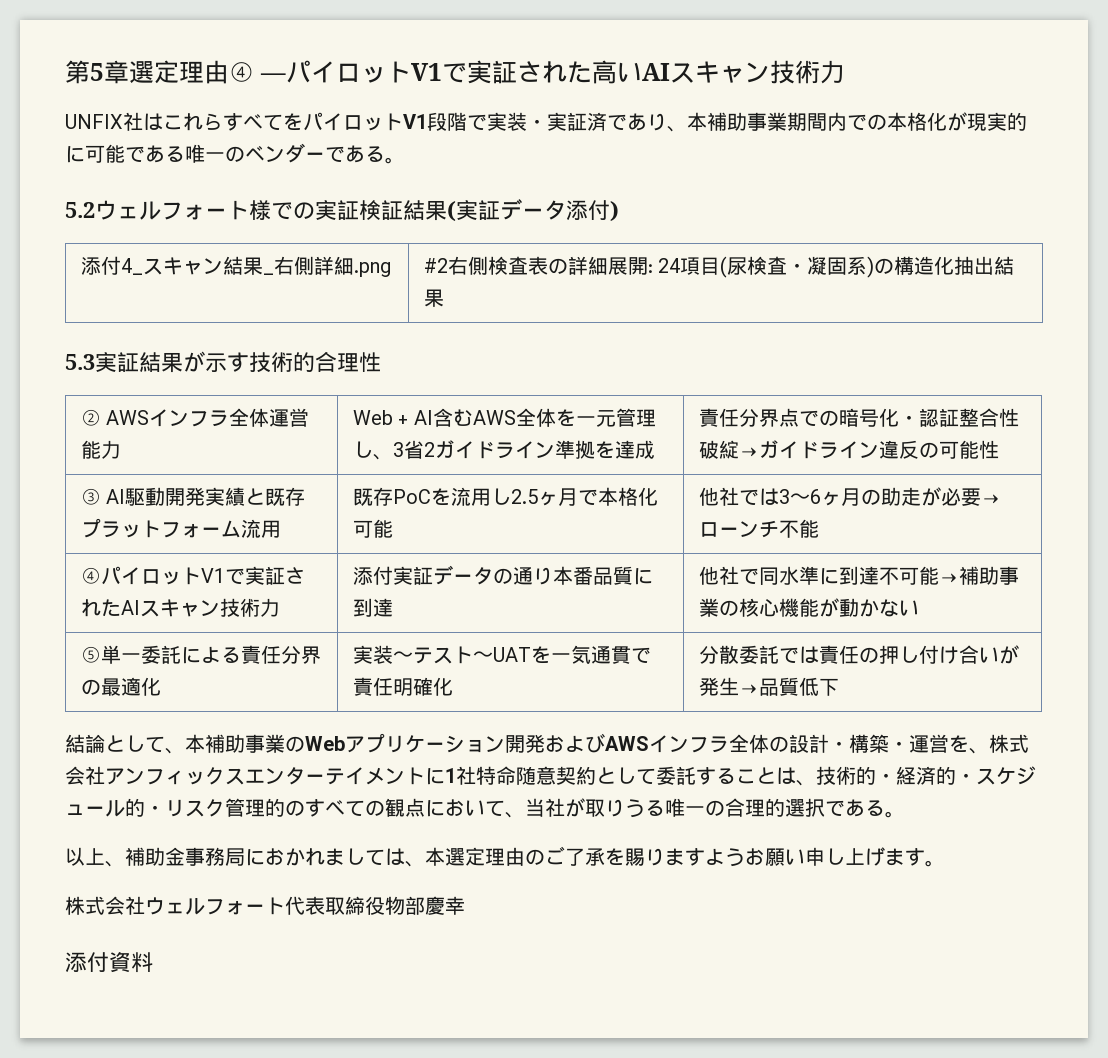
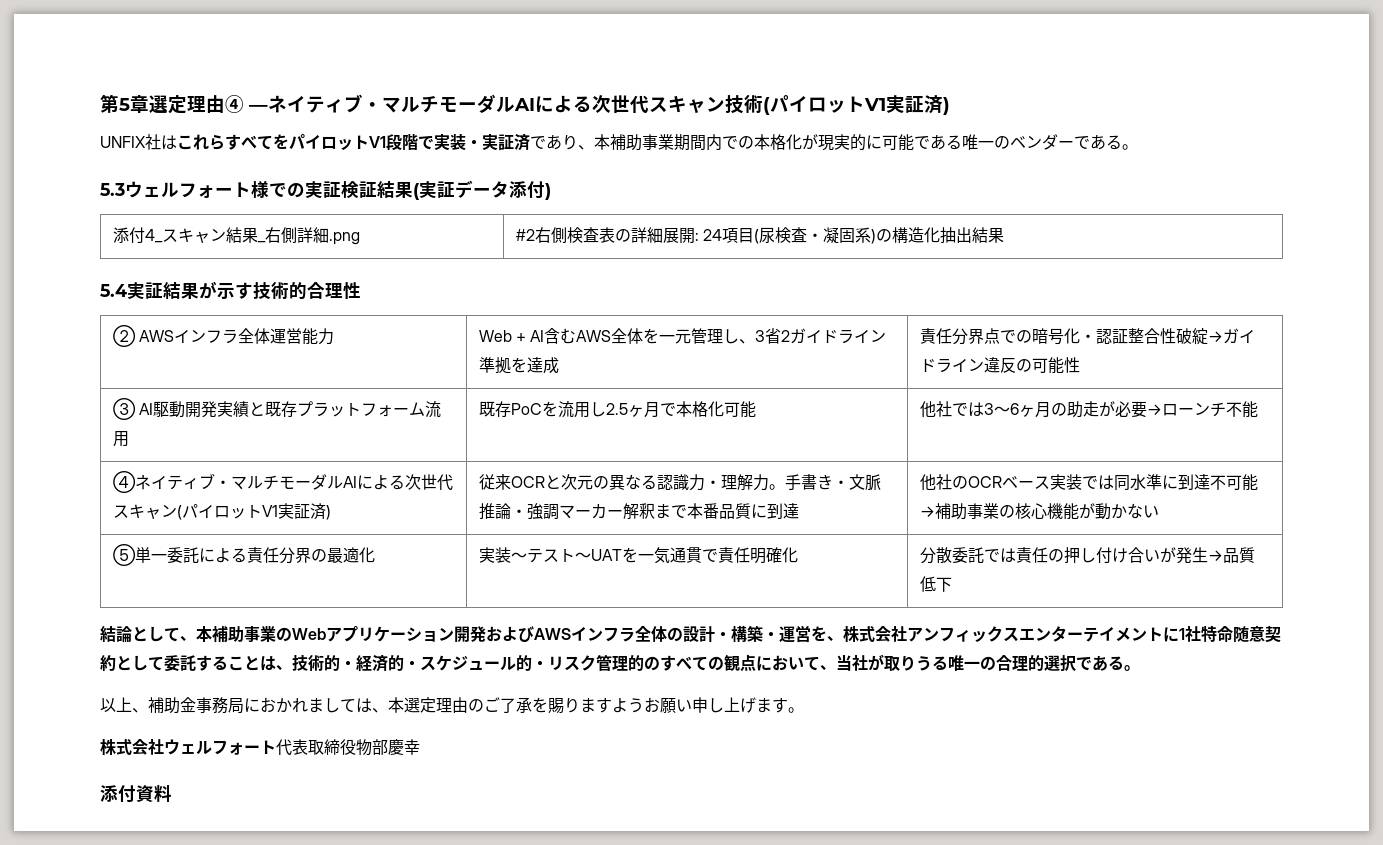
- 第5章選定理由④ —パイロットV1で実証された高いAIスキャン技術力
+ 第5章選定理由④ —ネイティブ・マルチモーダルAIによる次世代スキャン技術(パイロットV1実証済)
- 5.2ウェルフォート様での実証検証結果(実証データ添付)
+ 5.3ウェルフォート様での実証検証結果(実証データ添付)
- 5.3実証結果が示す技術的合理性
+ 5.4実証結果が示す技術的合理性
- ④パイロットV1で実証されたAIスキャン技術力 | 添付実証データの通り本番品質に到達
+ ④ネイティブ・マルチモーダルAIによる次世代スキャン(パイロットV1実証済) | 従来OCRと次元の異なる認識力・理解力。手書き・文脈推論・強調マーカー解釈まで本番品質に到達
- 他社で同水準に到達不可能→補助事業の核心機能が動かない
+ 他社のOCRベース実装では同水準に到達不可能→補助事業の核心機能が動かない

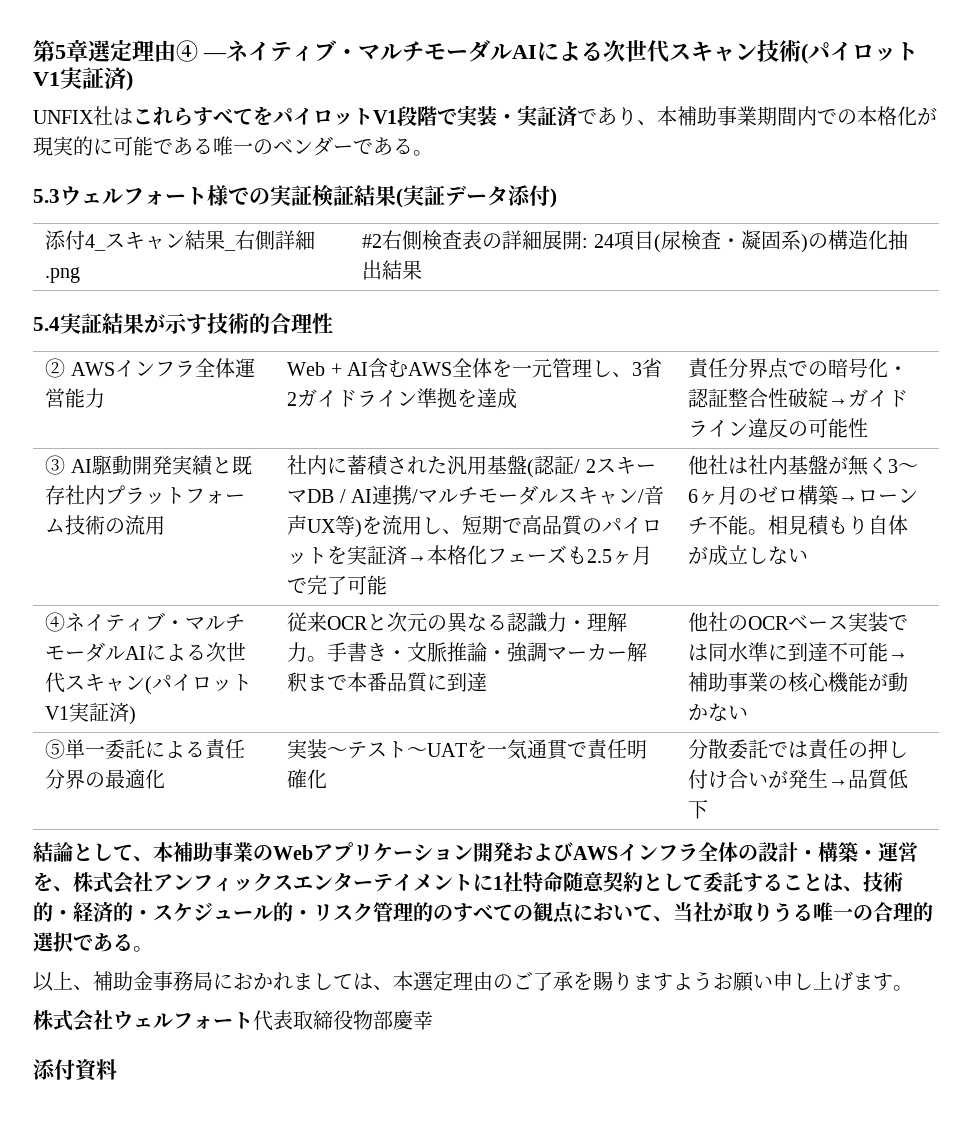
- ③ AI駆動開発実績と既存プラットフォーム流用
+ ③ AI駆動開発実績と既存社内プラットフォーム技術の流用
- 既存PoCを流用し2.5ヶ月で本格化可能
+ 社内に蓄積された汎用基盤(認証/ 2スキーマDB / AI連携/マルチモーダルスキャン/音声UX等)を流用し、短期で高品質のパイロットを実証済→本格化フェーズも2.5ヶ月で完了可能
- 他社では3〜6ヶ月の助走が必要→ローンチ不能
+ 他社は社内基盤が無く3〜6ヶ月のゼロ構築→ローンチ不能。相見積もり自体が成立しない

